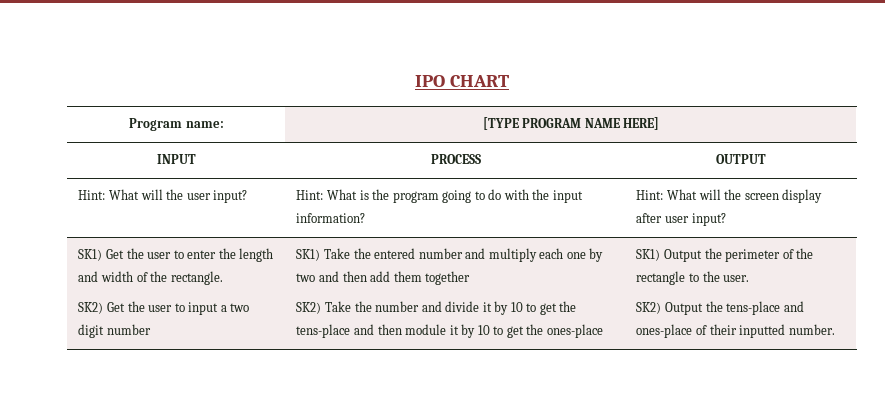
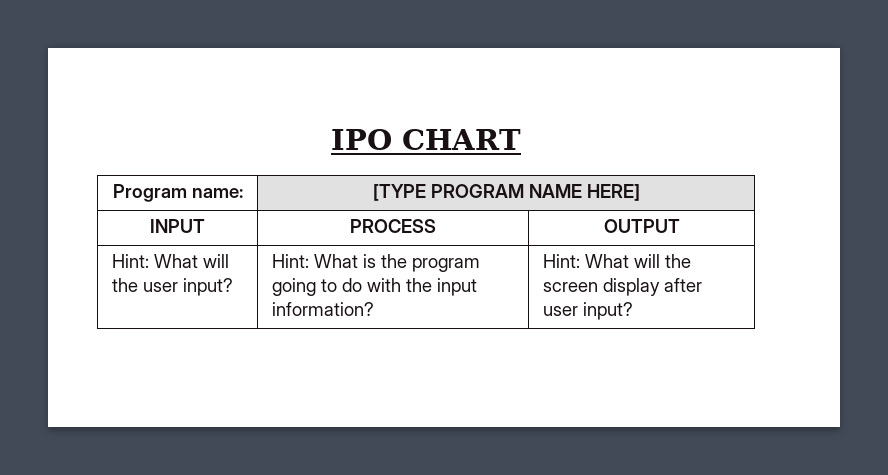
- SK1) Get the user to enter the length and width of the rectangle.
- SK2) Get the user to input a two digit number | SK1) Take the entered number and multiply each one by two and then add them together
- SK2) Take the number and divide it by 10 to get the tens-place and then module it by 10 to get the ones-place | SK1) Output the perimeter of the rectangle to the user.
- SK2) Output the tens-place and ones-place of their inputted number.

